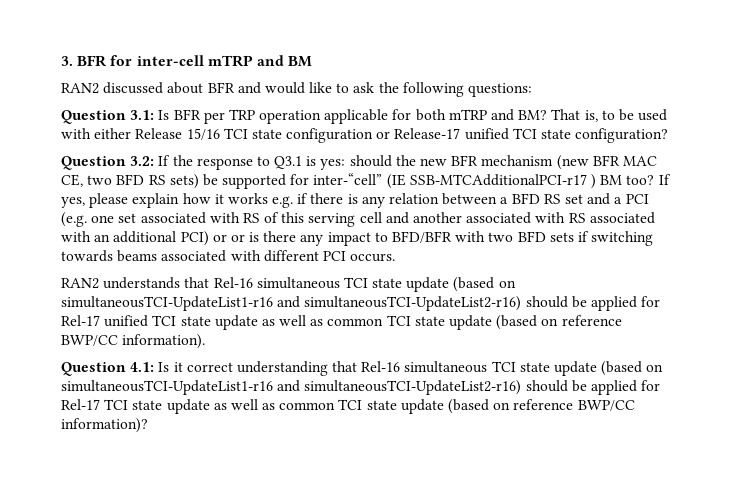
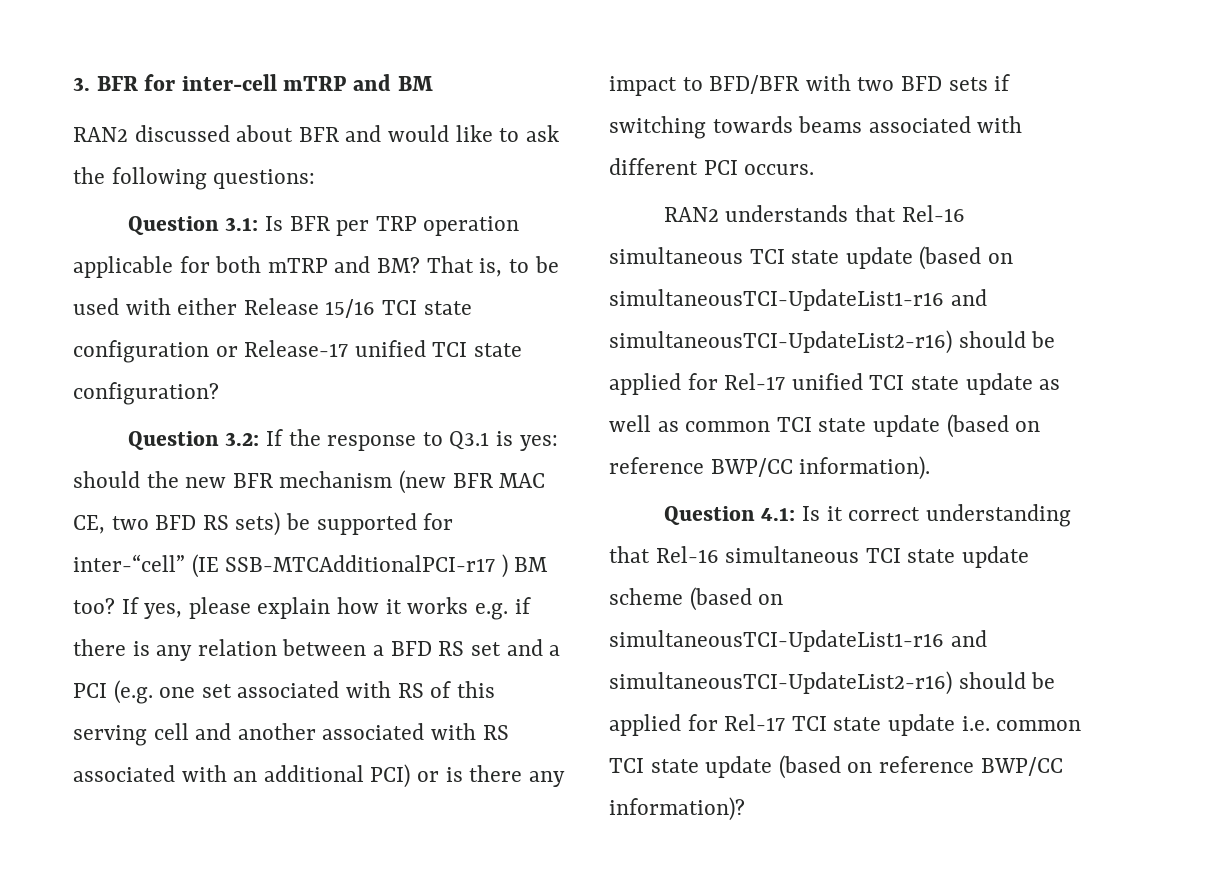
- If yes, please explain how it works e.g. if there is any relation between a BFD RS set and a PCI (e.g. one set associated with RS of this serving cell and another associated with RS associated with an additional PCI) or or is there any impact to BFD/BFR with two BFD sets if switching towards beams associated with different PCI occurs.
+ If yes, please explain how it works e.g. if there is any relation between a BFD RS set and a PCI (e.g. one set associated with RS of this serving cell and another associated with RS associated with an additional PCI) or is there any impact to BFD/BFR with two BFD sets if switching towards beams associated with different PCI occurs.
- Question 4.1: Is it correct understanding that Rel-16 simultaneous TCI state update (based on simultaneousTCI-UpdateList1-r16 and simultaneousTCI-UpdateList2-r16) should be applied for Rel-17 TCI state update as well as common TCI state update (based on reference BWP/CC information)?
+ Question 4.1: Is it correct understanding that Rel-16 simultaneous TCI state update scheme (based on simultaneousTCI-UpdateList1-r16 and simultaneousTCI-UpdateList2-r16) should be applied for Rel-17 TCI state update i.e. common TCI state update (based on reference BWP/CC information)?

